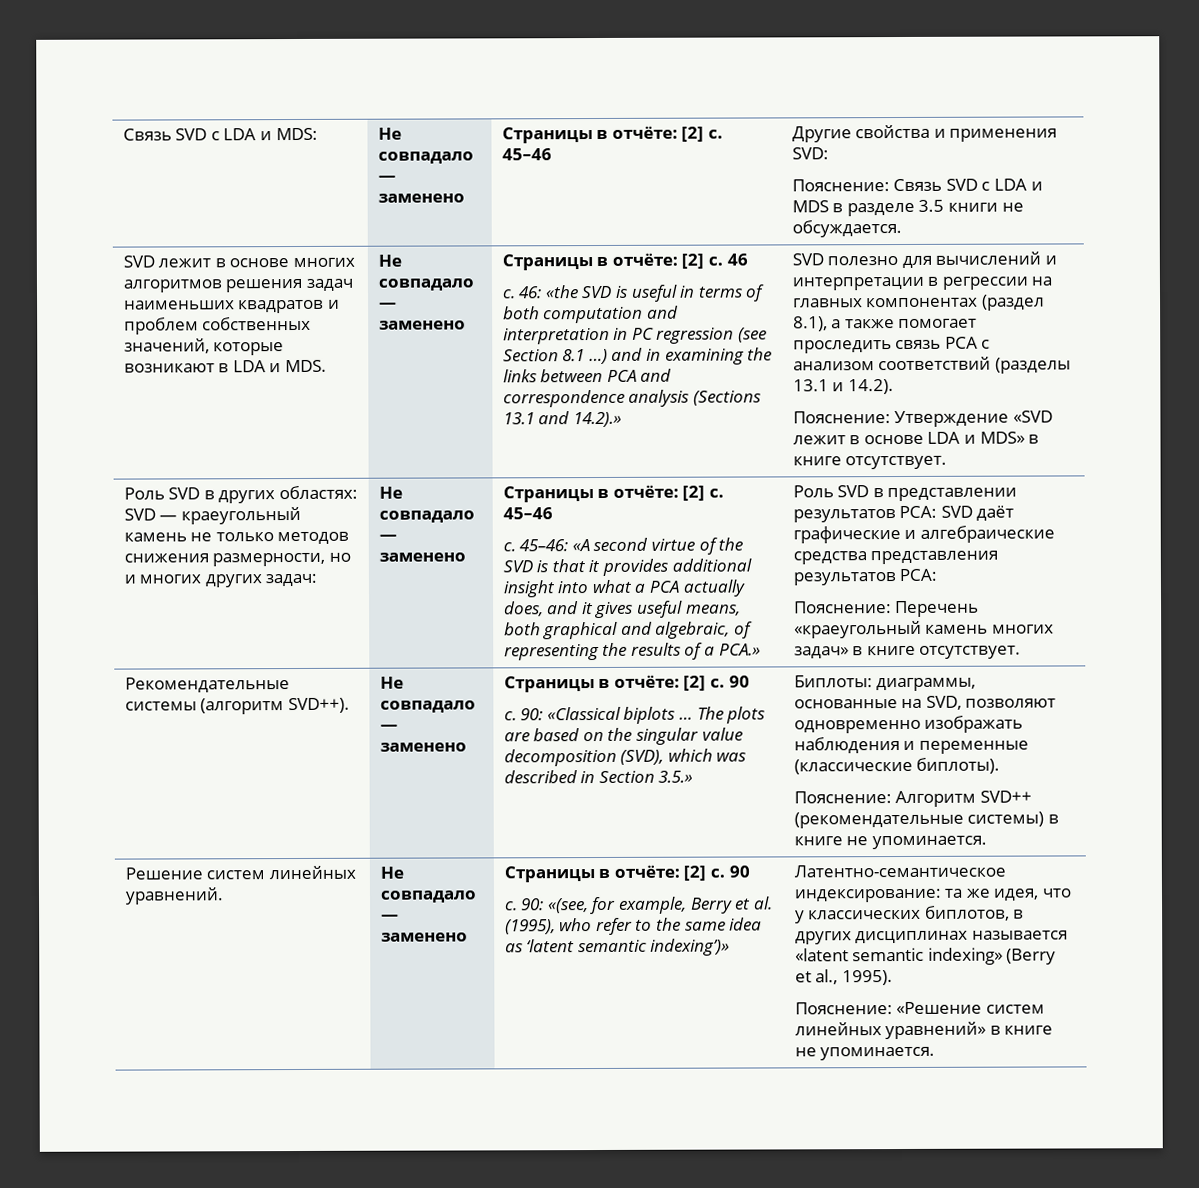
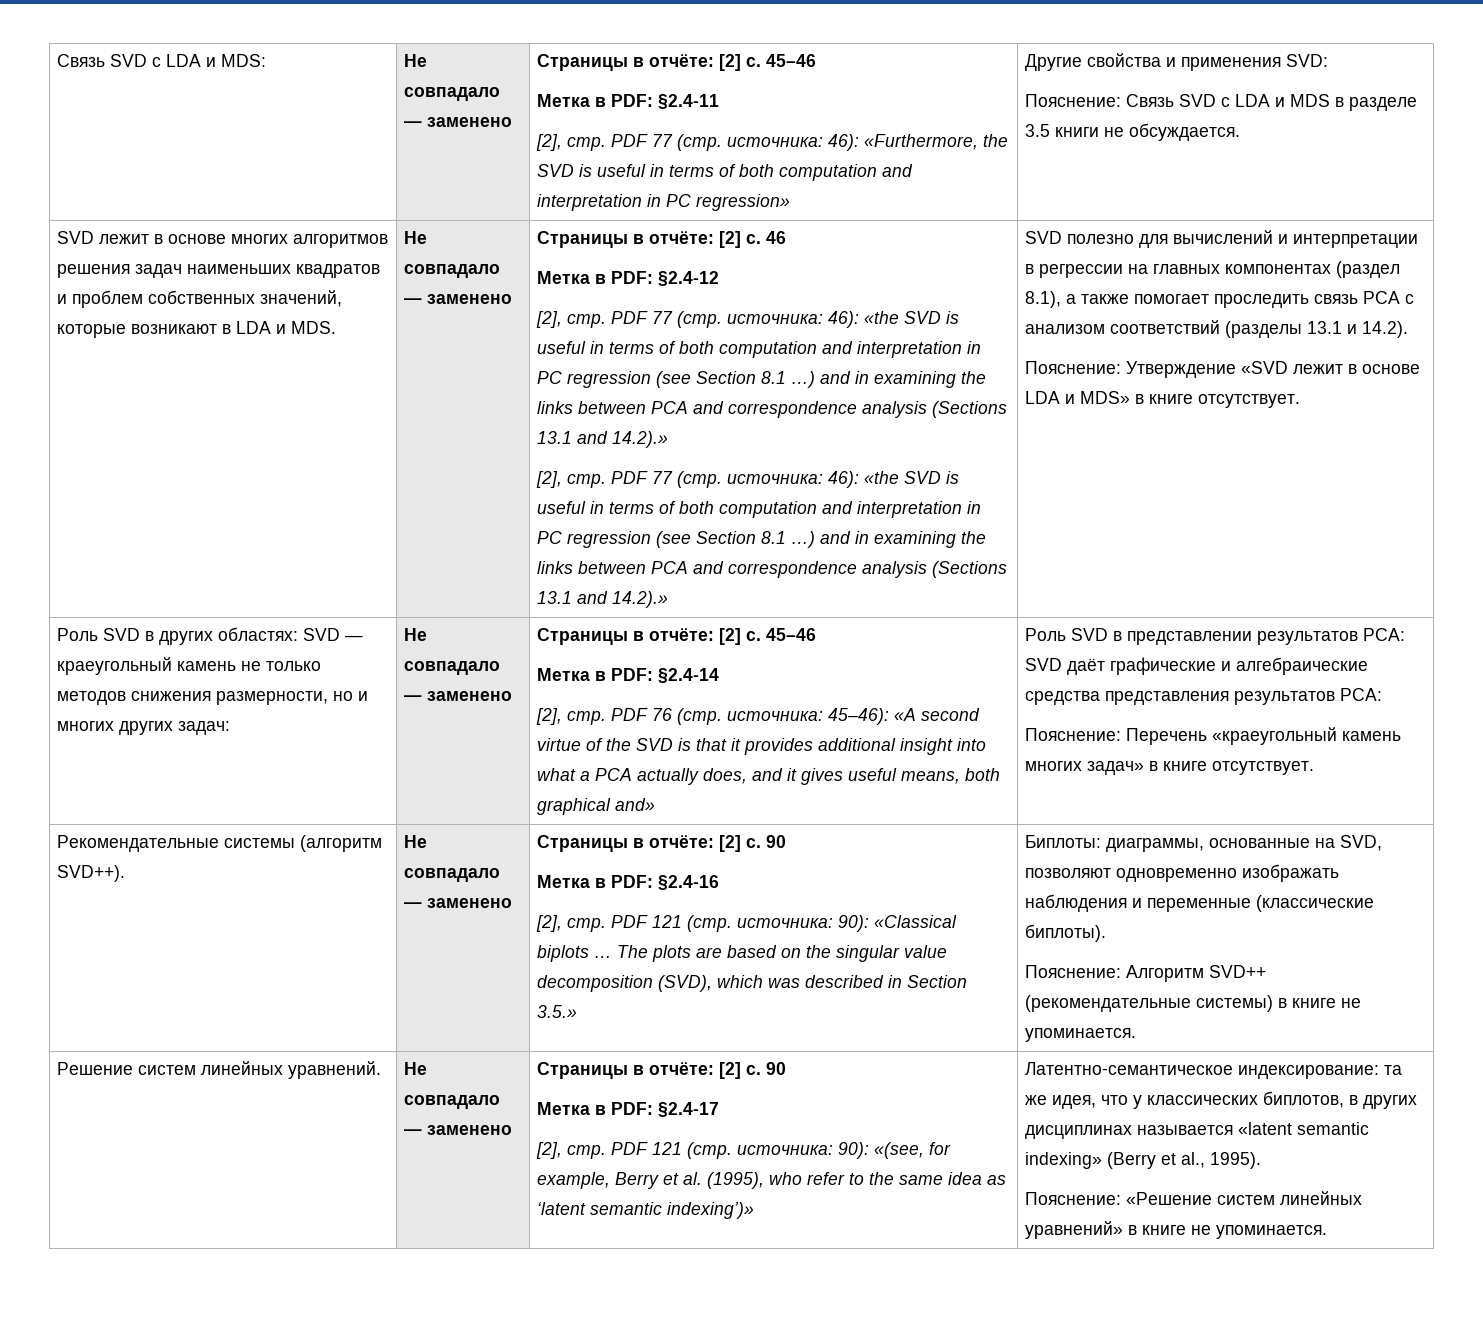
+ Метка в PDF: §2.4-11
+ [2], стр. PDF 77 (стр. источника: 46): «Furthermore, the SVD is useful in terms of both computation and interpretation in PC regression»
- с. 46: «the SVD is useful in terms of both computation and interpretation in PC regression (see Section 8.1 …) and in examining the links between PCA and correspondence analysis (Sections 13.1 and 14.2).»
+ Метка в PDF: §2.4-12
+ [2], стр. PDF 77 (стр. источника: 46): «the SVD is useful in terms of both computation and interpretation in PC regression (see Section 8.1 …) and in examining the links between PCA and correspondence analysis (Sections 13.1 and 14.2).»
+ [2], стр. PDF 77 (стр. источника: 46): «the SVD is useful in terms of both computation and interpretation in PC regression (see Section 8.1 …) and in examining the links between PCA and correspondence analysis (Sections 13.1 and 14.2).»
- с. 45–46: «A second virtue of the SVD is that it provides additional insight into what a PCA actually does, and it gives useful means, both graphical and algebraic, of representing the results of a PCA.»
+ Метка в PDF: §2.4-14
+ [2], стр. PDF 76 (стр. источника: 45–46): «A second virtue of the SVD is that it provides additional insight into what a PCA actually does, and it gives useful means, both graphical and»
- с. 90: «Classical biplots …
+ Метка в PDF: §2.4-16
+ [2], стр. PDF 121 (стр. источника: 90): «Classical biplots …
- с. 90: «(see, for example, Berry et al. (1995), who refer to the same idea as ‘latent semantic indexing’)»
+ Метка в PDF: §2.4-17
+ [2], стр. PDF 121 (стр. источника: 90): «(see, for example, Berry et al. (1995), who refer to the same idea as ‘latent semantic indexing’)»

